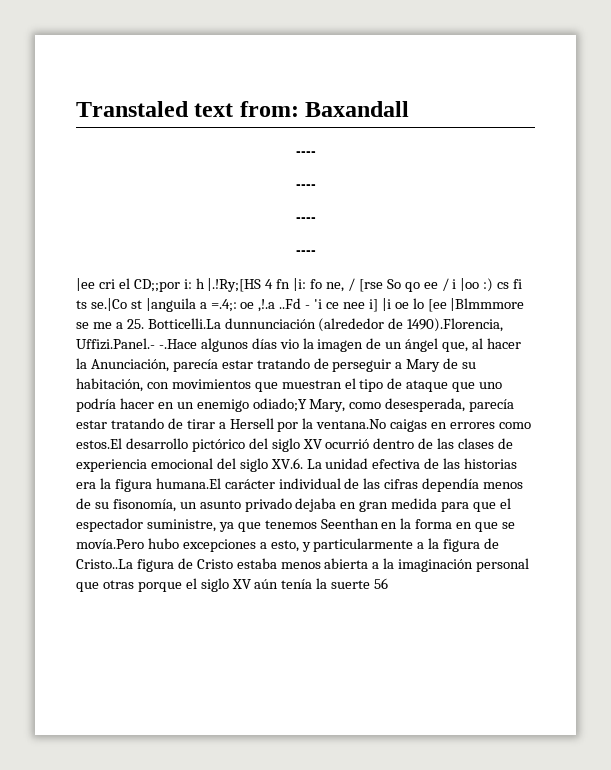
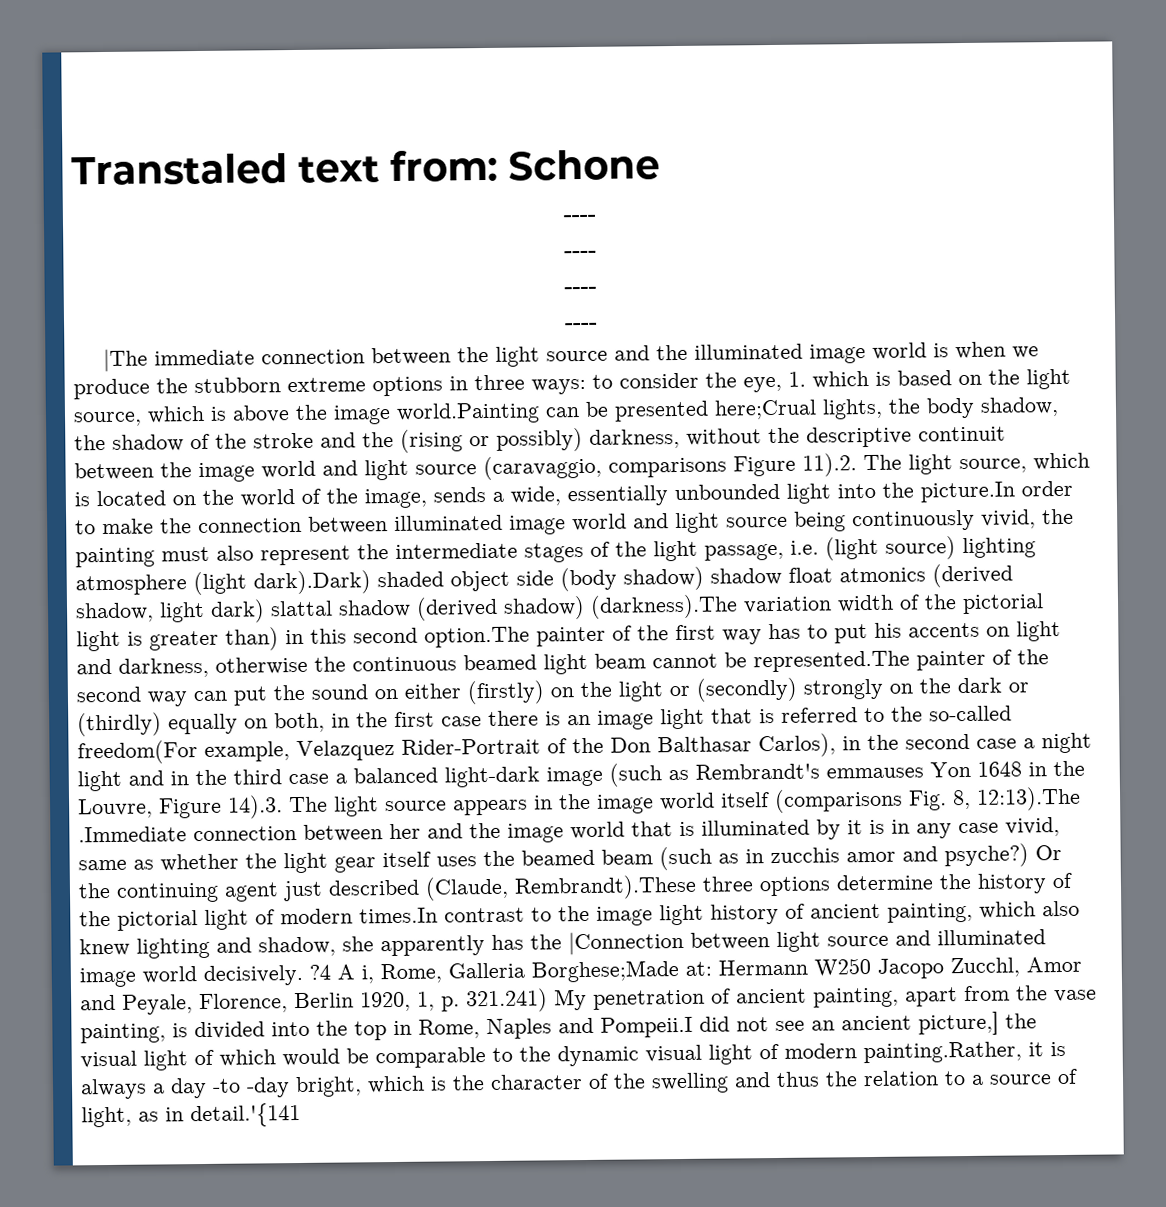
- Transtaled text from: Baxandall
+ Transtaled text from: Schone
- |ee cri el CD;;por i: h |.!Ry;[HS 4 fn |i: fo ne, / [rse So qo ee / i |oo :) cs fi ts se.|Co st |anguila a =.4;: oe ,!.a ..Fd - 'i ce nee i] |i oe lo [ee |Blmmmore se me a 25. Botticelli.La dunnunciación (alrededor de 1490).Florencia, Uffizi.Panel.- -.Hace algunos días vio la imagen de un ángel que, al hacer la Anunciación, parecía estar tratando de perseguir a Mary de su habitación, con movimientos que muestran el tipo de ataque que uno podría hacer en un enemigo odiado;Y Mary, como desesperada, parecía estar tratando de tirar a Hersell por la ventana.No caigas en errores como estos.El desarrollo pictórico del siglo XV ocurrió dentro de las clases de experiencia emocional del siglo XV.6. La unidad efectiva de las historias era la figura humana.El carácter individual de las cifras dependía menos de su fisonomía, un asunto privado dejaba en gran medida para que el espectador suministre, ya que tenemos Seenthan en la forma en que se movía.Pero hubo excepciones a esto, y particularmente a la figura de Cristo..La figura de Cristo estaba menos abierta a la imaginación personal que otras porque el siglo XV aún tenía la suerte 56
+ |The immediate connection between the light source and the illuminated image world is when we produce the stubborn extreme options in three ways: to consider the eye, 1. which is based on the light source, which is above the image world.Painting can be presented here;Crual lights, the body shadow, the shadow of the stroke and the (rising or possibly) darkness, without the descriptive continuit between the image world and light source (caravaggio, comparisons Figure 11).2. The light source, which is located on the world of the image, sends a wide, essentially unbounded light into the picture.In order to make the connection between illuminated image world and light source being continuously vivid, the painting must also represent the intermediate stages of the light passage, i.e. (light source) lighting atmosphere (light dark).Dark) shaded object side (body shadow) shadow float atmonics (derived shadow, light dark) slattal shadow (derived shadow) (darkness).The variation width of the pictorial light is greater than) in this second option.The painter of the first way has to put his accents on light and darkness, otherwise the continuous beamed light beam cannot be represented.The painter of the second way can put the sound on either (firstly) on the light or (secondly) strongly on the dark or (thirdly) equally on both, in the first case there is an image light that is referred to the so-called freedom(For example, Velazquez Rider-Portrait of the Don Balthasar Carlos), in the second case a night light and in the third case a balanced light-dark image (such as Rembrandt's emmauses Yon 1648 in the Louvre, Figure 14).3. The light source appears in the image world itself (comparisons Fig. 8, 12:13).The .Immediate connection between her and the image world that is illuminated by it is in any case vivid, same as whether the light gear itself uses the beamed beam (such as in zucchis amor and psyche?) Or the continuing agent just described (Claude, Rembrandt).These three options determine the history of the pictorial light of modern times.In contrast to the image light history of ancient painting, which also knew lighting and shadow, she apparently has the |Connection between light source and illuminated image world decisively. ?4 A i, Rome, Galleria Borghese;Made at: Hermann W250 Jacopo Zucchl, Amor and Peyale, Florence, Berlin 1920, 1, p. 321.241) My penetration of ancient painting, apart from the vase painting, is divided into the top in Rome, Naples and Pompeii.I did not see an ancient picture,] the visual light of which would be comparable to the dynamic visual light of modern painting.Rather, it is always a day -to -day bright, which is the character of the swelling and thus the relation to a source of light, as in detail.'{141

